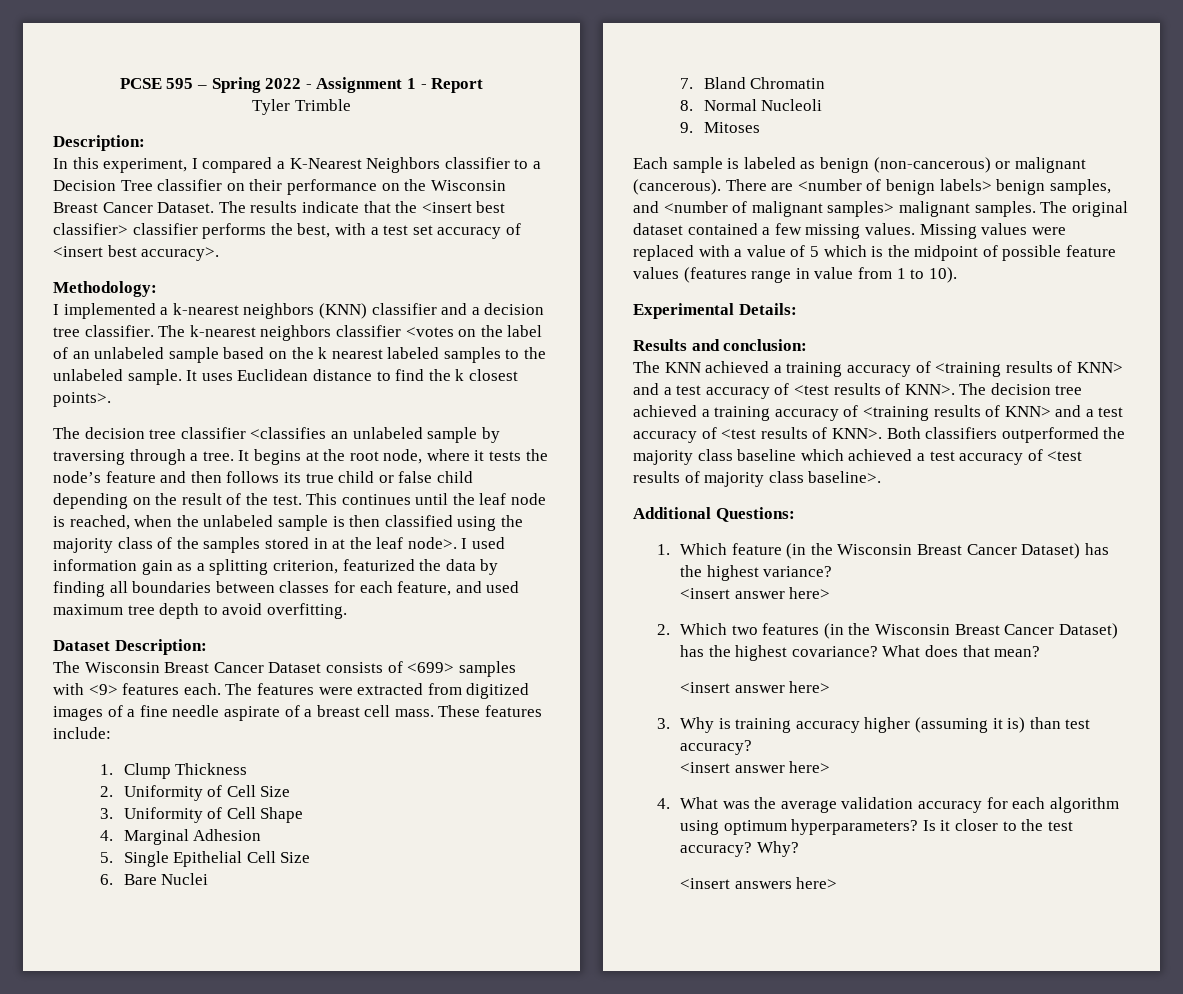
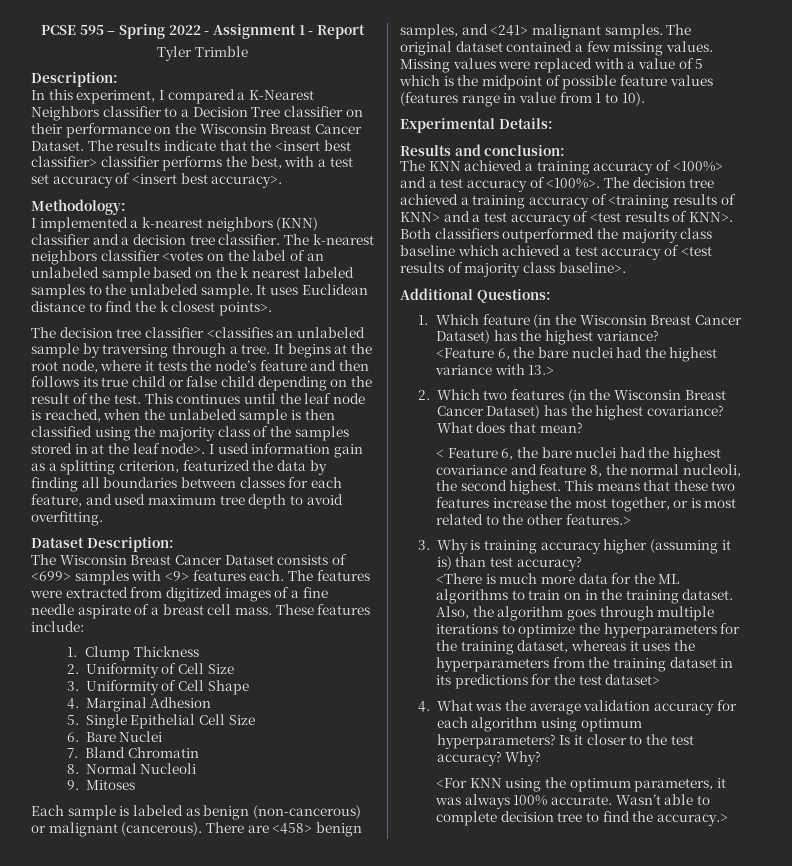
- There are <number of benign labels> benign samples, and <number of malignant samples> malignant samples.
+ There are <458> benign samples, and <241> malignant samples.
- The KNN achieved a training accuracy of <training results of KNN> and a test accuracy of <test results of KNN>.
+ The KNN achieved a training accuracy of <100%> and a test accuracy of <100%>.
  1. Which feature (in the Wisconsin Breast Cancer Dataset) has the highest variance?
- <insert answer here>
+ <Feature 6, the bare nuclei had the highest variance with 13.>
  What does that mean?
- <insert answer here>
+ < Feature 6, the bare nuclei had the highest covariance and feature 8, the normal nucleoli, the second highest. This means that these two features increase the most together, or is most related to the other features.>
  3. Why is training accuracy higher (assuming it is) than test accuracy?
- <insert answer here>
+ <There is much more data for the ML algorithms to train on in the training dataset. Also, the algorithm goes through multiple iterations to optimize the hyperparameters for the training dataset, whereas it uses the hyperparameters from the training dataset in its predictions for the test dataset>
- <insert answers here>
+ <For KNN using the optimum parameters, it was always 100% accurate. Wasn’t able to complete decision tree to find the accuracy.>

